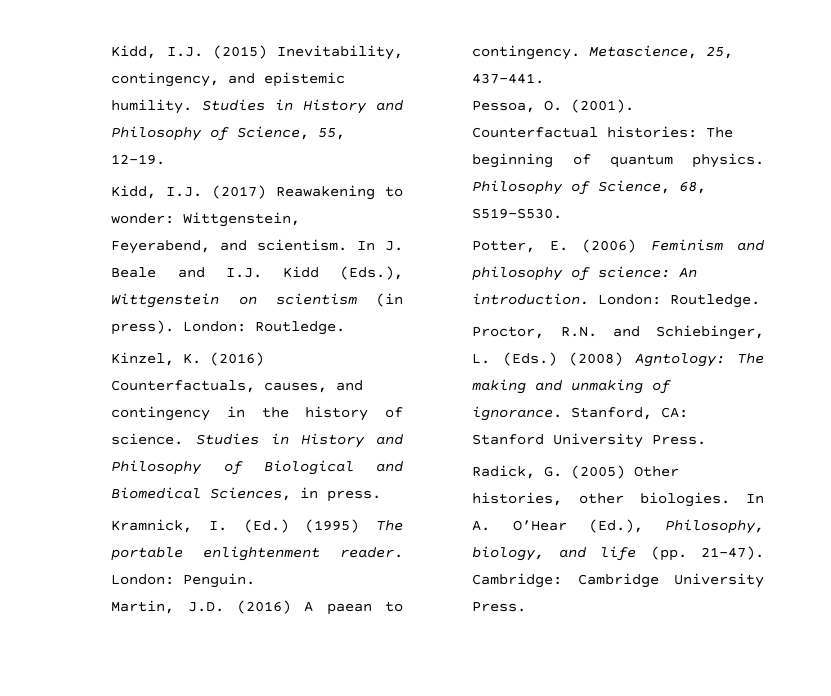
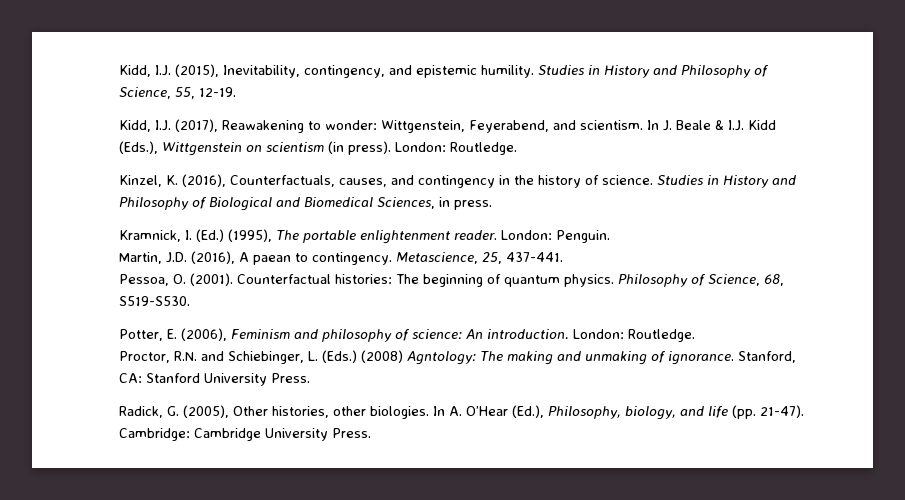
- Kidd, I.J. (2015) Inevitability, contingency, and epistemic humility.
+ Kidd, I.J. (2015), Inevitability, contingency, and epistemic humility.
- Kidd, I.J. (2017) Reawakening to wonder: Wittgenstein, Feyerabend, and scientism.
+ Kidd, I.J. (2017), Reawakening to wonder: Wittgenstein, Feyerabend, and scientism.
- In J. Beale and I.J. Kidd (Eds.), Wittgenstein on scientism (in press).
+ In J. Beale & I.J. Kidd (Eds.), Wittgenstein on scientism (in press).
- Kinzel, K. (2016) Counterfactuals, causes, and contingency in the history of science.
+ Kinzel, K. (2016), Counterfactuals, causes, and contingency in the history of science.
- Kramnick, I. (Ed.) (1995) The portable enlightenment reader.
+ Kramnick, I. (Ed.) (1995), The portable enlightenment reader.
- Martin, J.D. (2016) A paean to contingency.
+ Martin, J.D. (2016), A paean to contingency.
- Potter, E. (2006) Feminism and philosophy of science: An introduction.
+ Potter, E. (2006), Feminism and philosophy of science: An introduction.
- Radick, G. (2005) Other histories, other biologies.
+ Radick, G. (2005), Other histories, other biologies.

